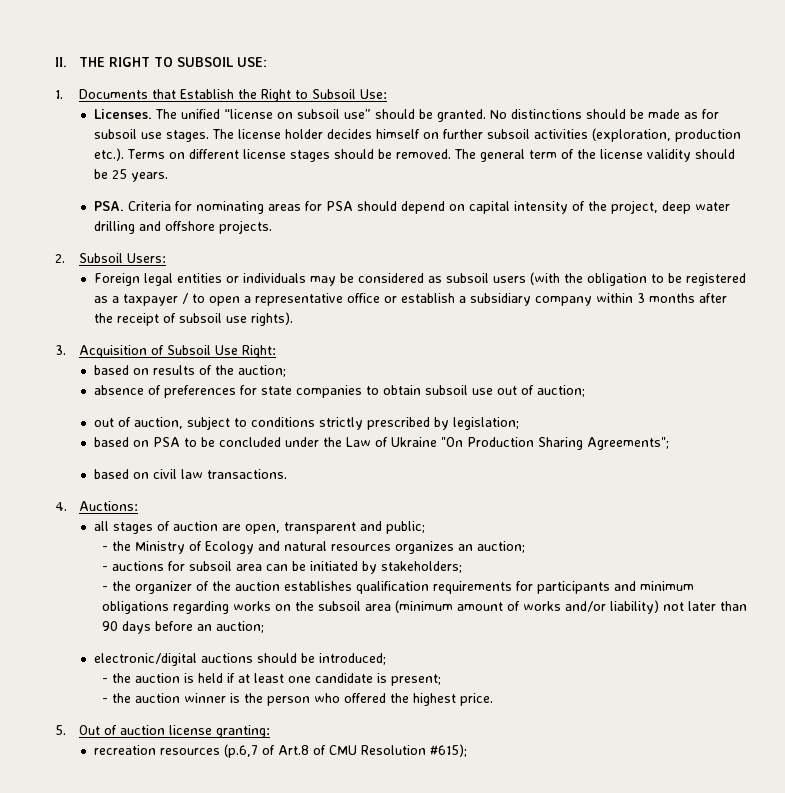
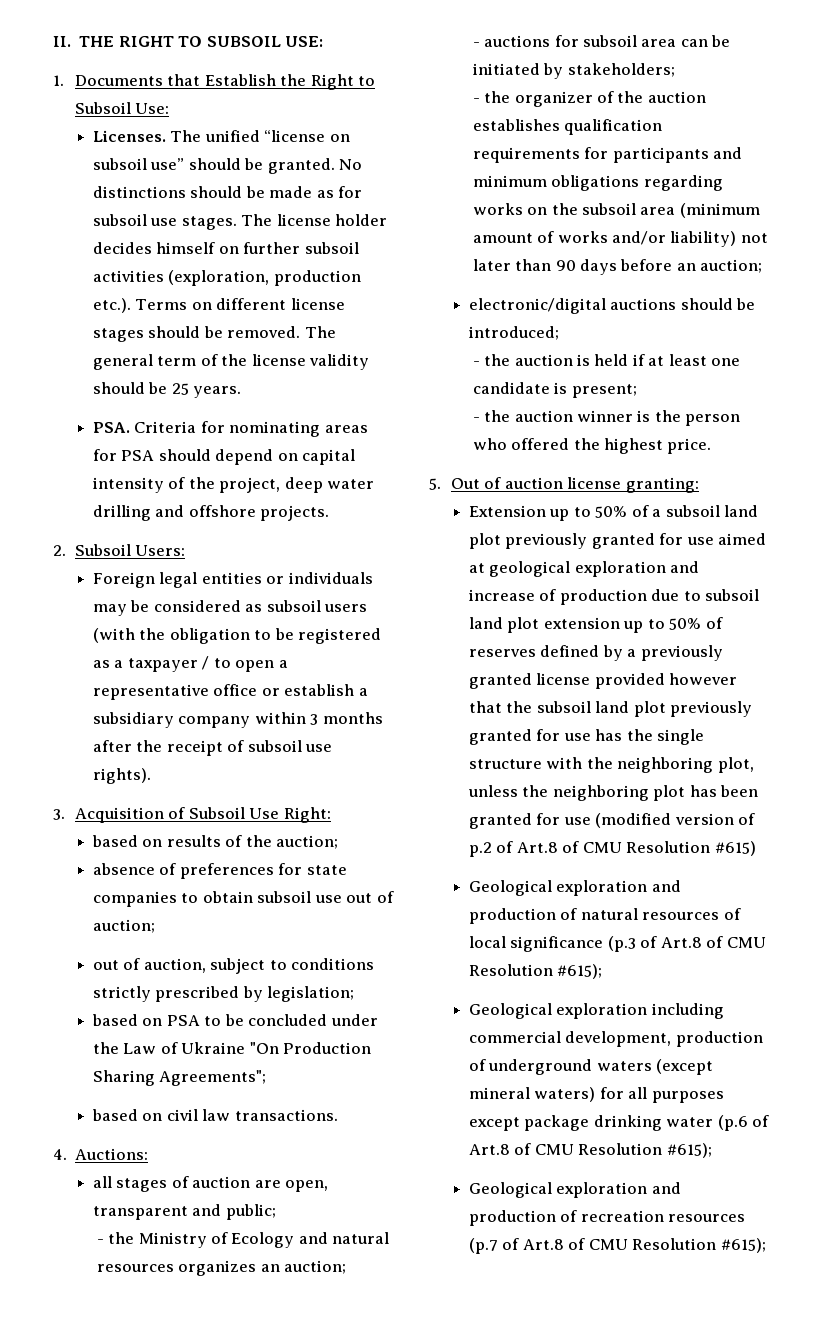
- recreation resources (p.6,7 of Art.8 of CMU Resolution #615);
+ Extension up to 50% of a subsoil land plot previously granted for use aimed at geological exploration and increase of production due to subsoil land plot extension up to 50% of reserves defined by a previously granted license provided however that the subsoil land plot previously granted for use has the single structure with the neighboring plot, unless the neighboring plot has been granted for use (modified version of p.2 of Art.8 of CMU Resolution #615)
+ Geological exploration and production of natural resources of local significance (p.3 of Art.8 of CMU Resolution #615);
+ Geological exploration including commercial development, production of underground waters (except mineral waters) for all purposes except package drinking water (p.6 of Art.8 of CMU Resolution #615);
+ Geological exploration and production of recreation resources (p.7 of Art.8 of CMU Resolution #615);

